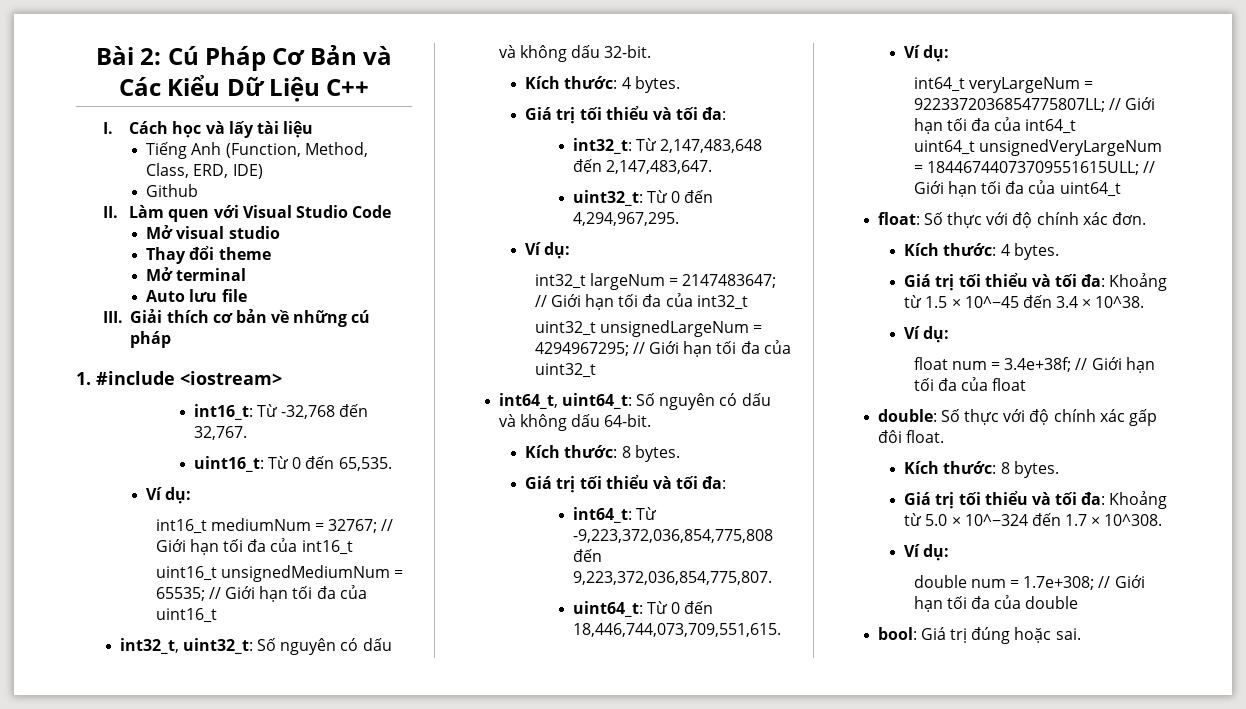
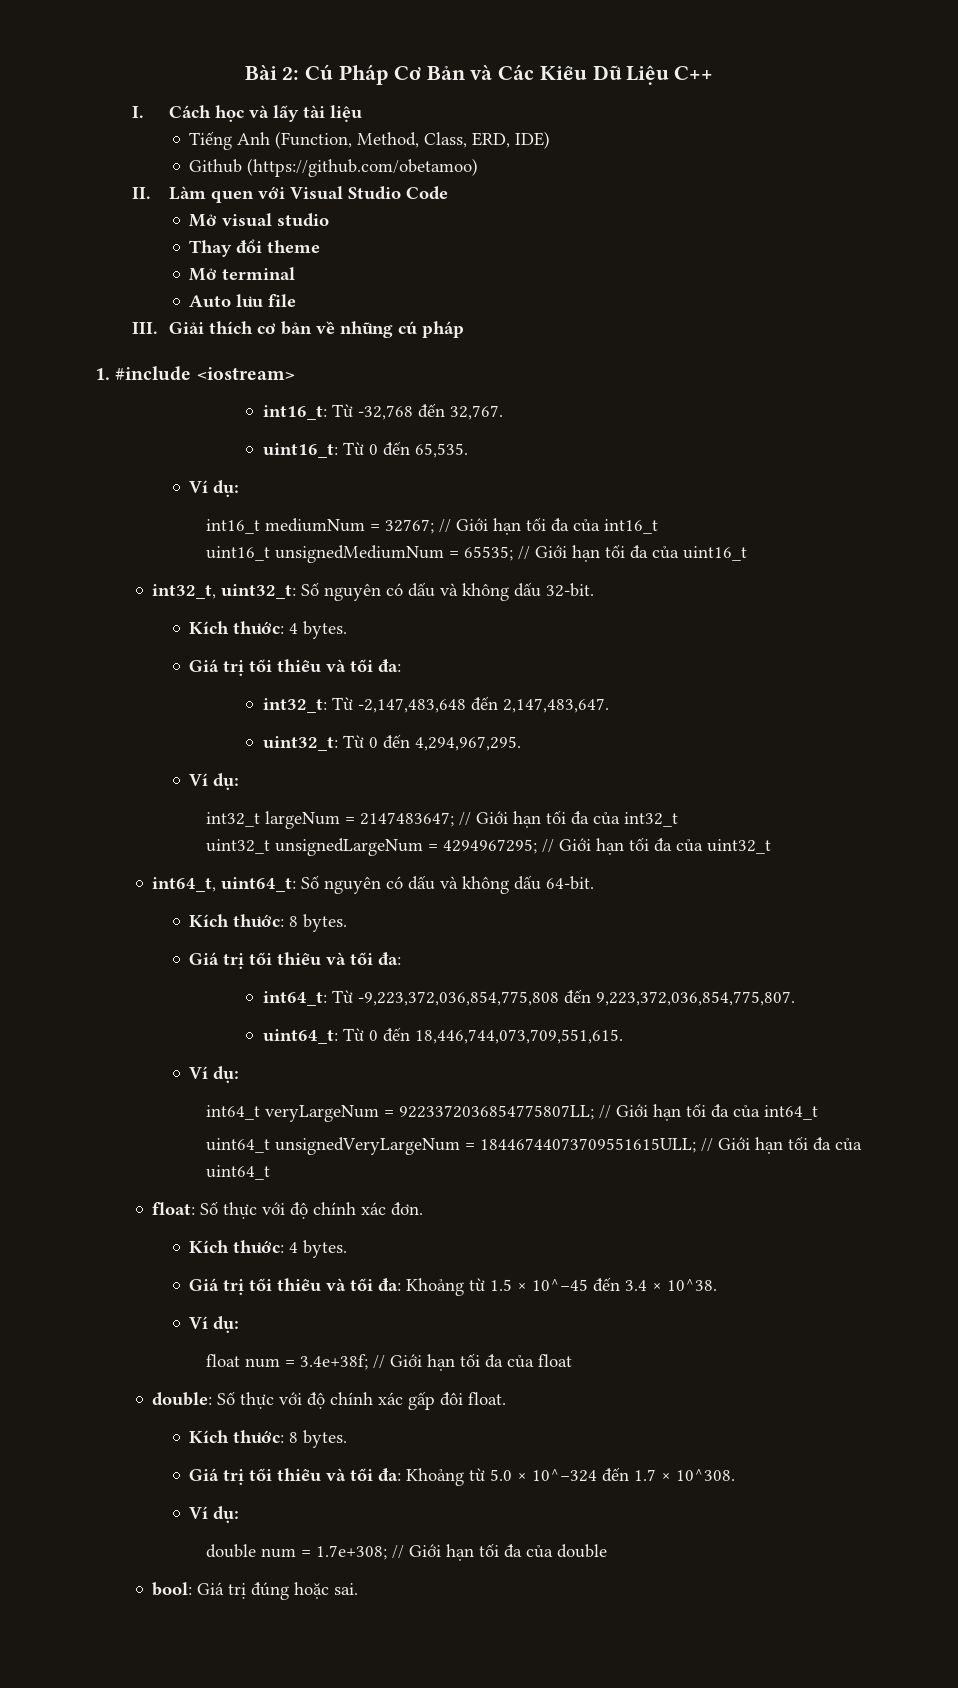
- Github
+ Github (https://github.com/obetamoo)
- int32_t: Từ 2,147,483,648 đến 2,147,483,647.
+ int32_t: Từ -2,147,483,648 đến 2,147,483,647.

